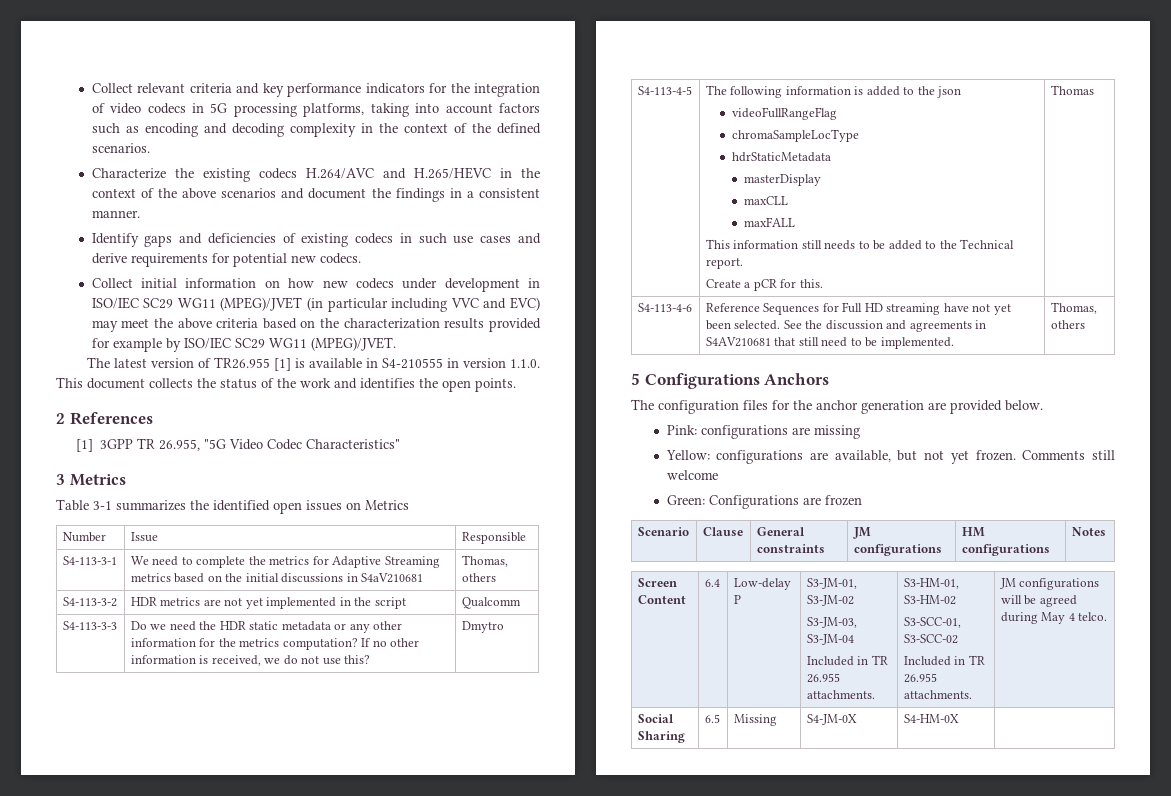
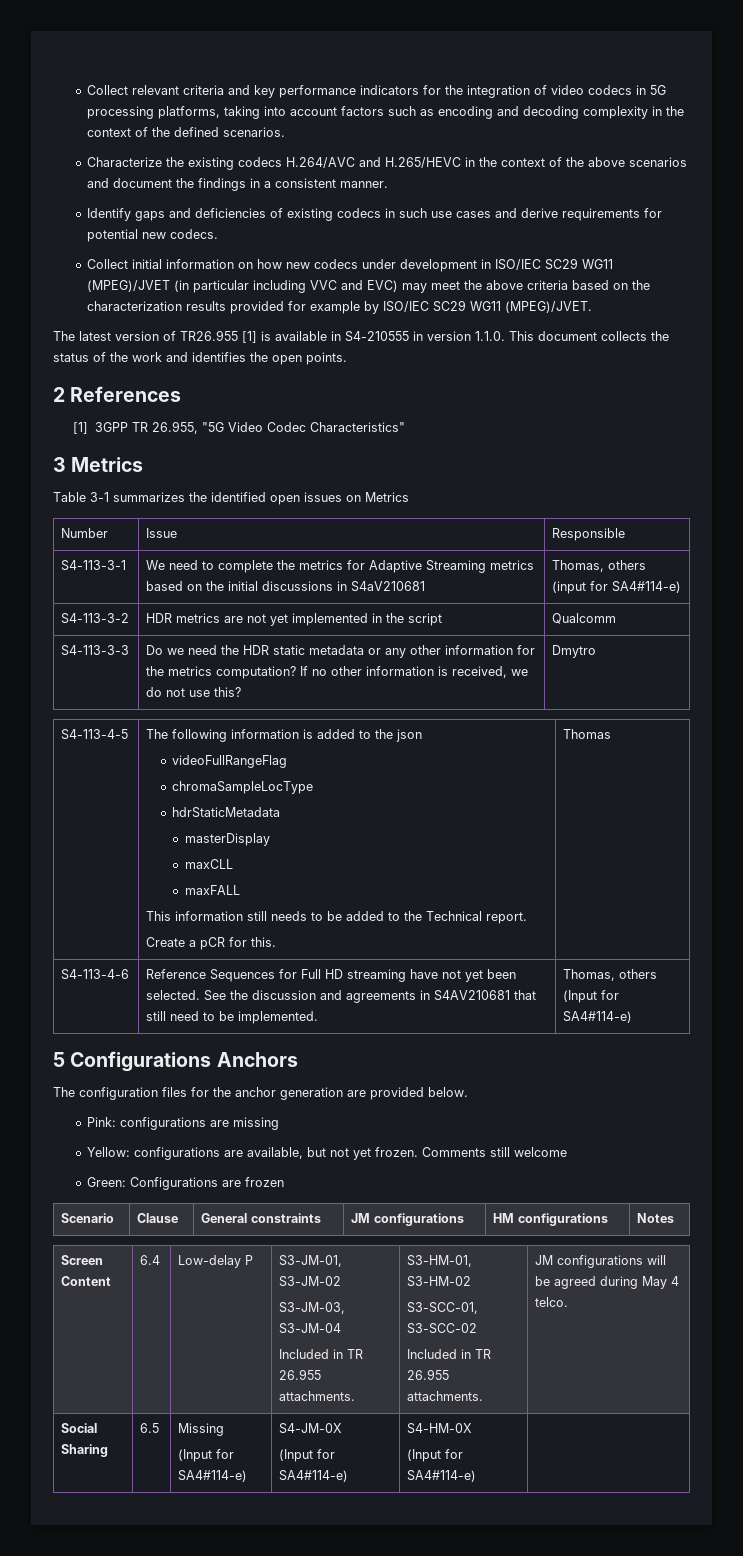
- S4-113-3-1 | We need to complete the metrics for Adaptive Streaming metrics based on the initial discussions in S4aV210681 | Thomas, others
+ S4-113-3-1 | We need to complete the metrics for Adaptive Streaming metrics based on the initial discussions in S4aV210681 | Thomas, others (input for SA4#114-e)
- S4-113-4-6 | Reference Sequences for Full HD streaming have not yet been selected. See the discussion and agreements in S4AV210681 that still need to be implemented. | Thomas, others
+ S4-113-4-6 | Reference Sequences for Full HD streaming have not yet been selected. See the discussion and agreements in S4AV210681 that still need to be implemented. | Thomas, others (Input for SA4#114-e)
- Social Sharing | 6.5 | Missing | S4-JM-0X | S4-HM-0X |
+ Social Sharing | 6.5 | Missing
+ (Input for SA4#114-e) | S4-JM-0X
+ (Input for SA4#114-e) | S4-HM-0X
+ (Input for SA4#114-e) |

